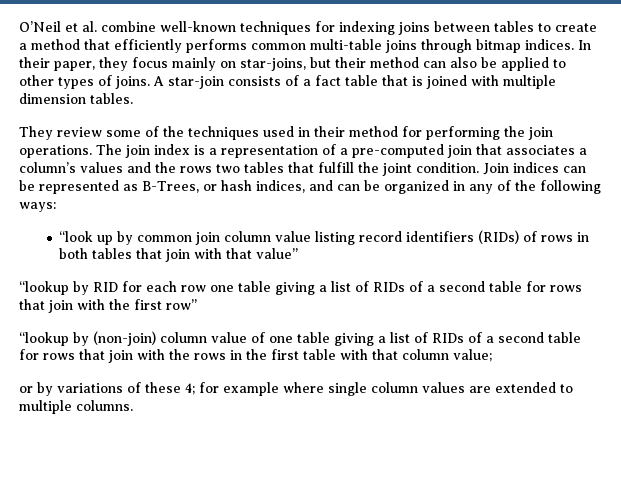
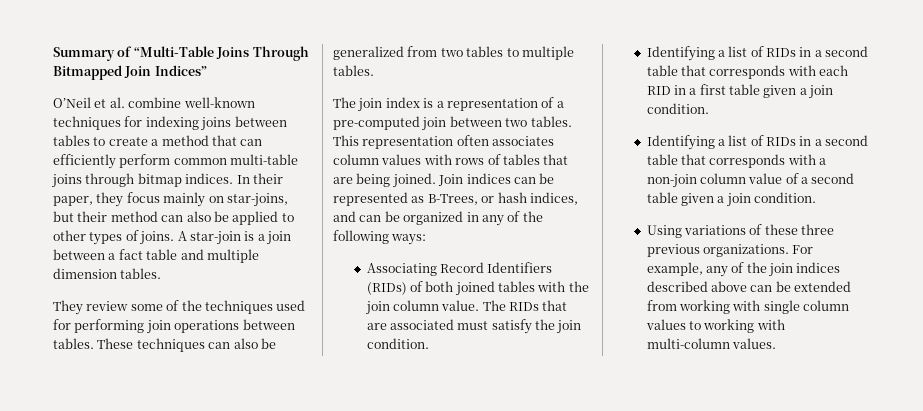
+ Summary of “Multi-Table Joins Through Bitmapped Join Indices”
- O’Neil et al. combine well-known techniques for indexing joins between tables to create a method that efficiently performs common multi-table joins through bitmap indices.
+ O’Neil et al. combine well-known techniques for indexing joins between tables to create a method that can efficiently perform common multi-table joins through bitmap indices.
- A star-join consists of a fact table that is joined with multiple dimension tables.
+ A star-join is a join between a fact table and multiple dimension tables.
- They review some of the techniques used in their method for performing the join operations. The join index is a representation of a pre-computed join that associates a column’s values and the rows two tables that fulfill the joint condition.
+ They review some of the techniques used for performing join operations between tables. These techniques can also be generalized from two tables to multiple tables.
+ The join index is a representation of a pre-computed join between two tables. This representation often associates column values with rows of tables that are being joined.
- “look up by common join column value listing record identifiers (RIDs) of rows in both tables that join with that value”
- “lookup by RID for each row one table giving a list of RIDs of a second table for rows that join with the first row”
- “lookup by (non-join) column value of one table giving a list of RIDs of a second table for rows that join with the rows in the first table with that column value;
- or by variations of these 4; for example where single column values are extended to multiple columns.
+ Associating Record Identifiers (RIDs) of both joined tables with the join column value. The RIDs that are associated must satisfy the join condition.
+ Identifying a list of RIDs in a second table that corresponds with each RID in a first table given a join condition.
+ Identifying a list of RIDs in a second table that corresponds with a non-join column value of a second table given a join condition.
+ Using variations of these three previous organizations. For example, any of the join indices described above can be extended from working with single column values to working with multi-column values.

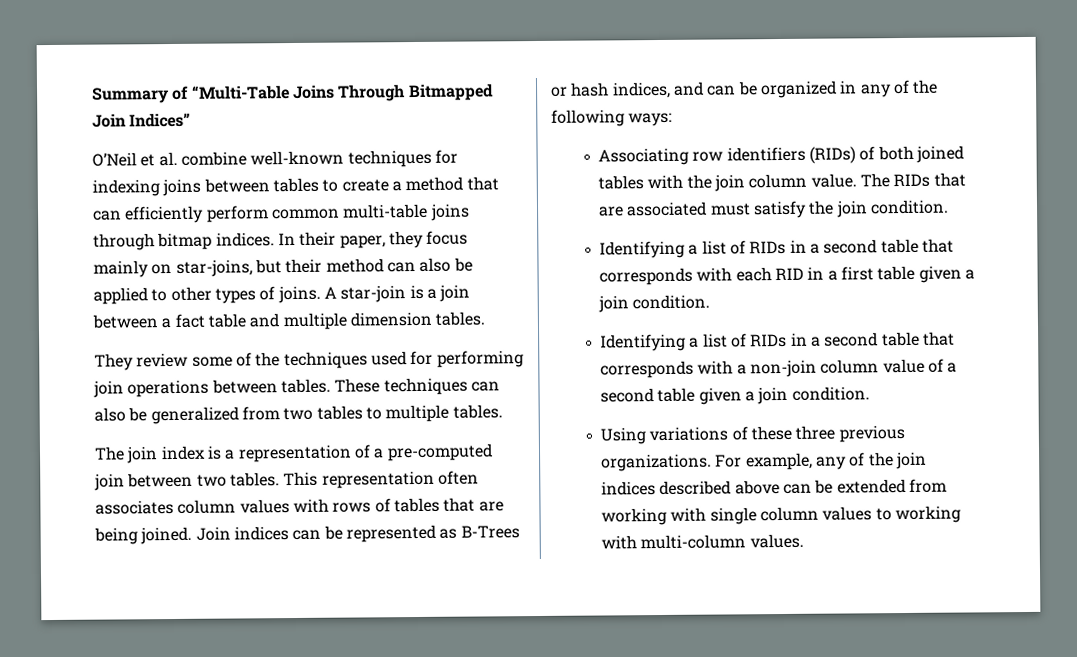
- Join indices can be represented as B-Trees, or hash indices, and can be organized in any of the following ways:
+ Join indices can be represented as B-Trees or hash indices, and can be organized in any of the following ways:
- Associating Record Identifiers (RIDs) of both joined tables with the join column value.
+ Associating row identifiers (RIDs) of both joined tables with the join column value.

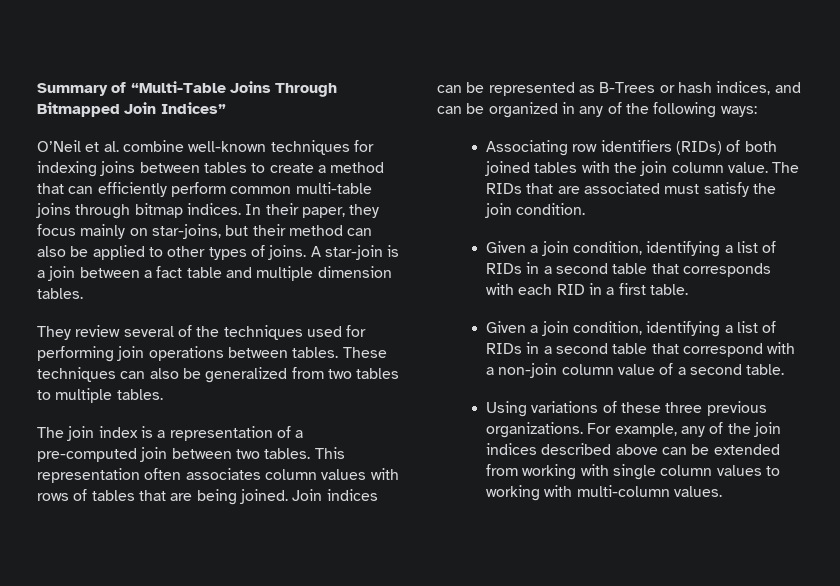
- They review some of the techniques used for performing join operations between tables.
+ They review several of the techniques used for performing join operations between tables.
- Identifying a list of RIDs in a second table that corresponds with each RID in a first table given a join condition.
- Identifying a list of RIDs in a second table that corresponds with a non-join column value of a second table given a join condition.
+ Given a join condition, identifying a list of RIDs in a second table that corresponds with each RID in a first table.
+ Given a join condition, identifying a list of RIDs in a second table that correspond with a non-join column value of a second table.

